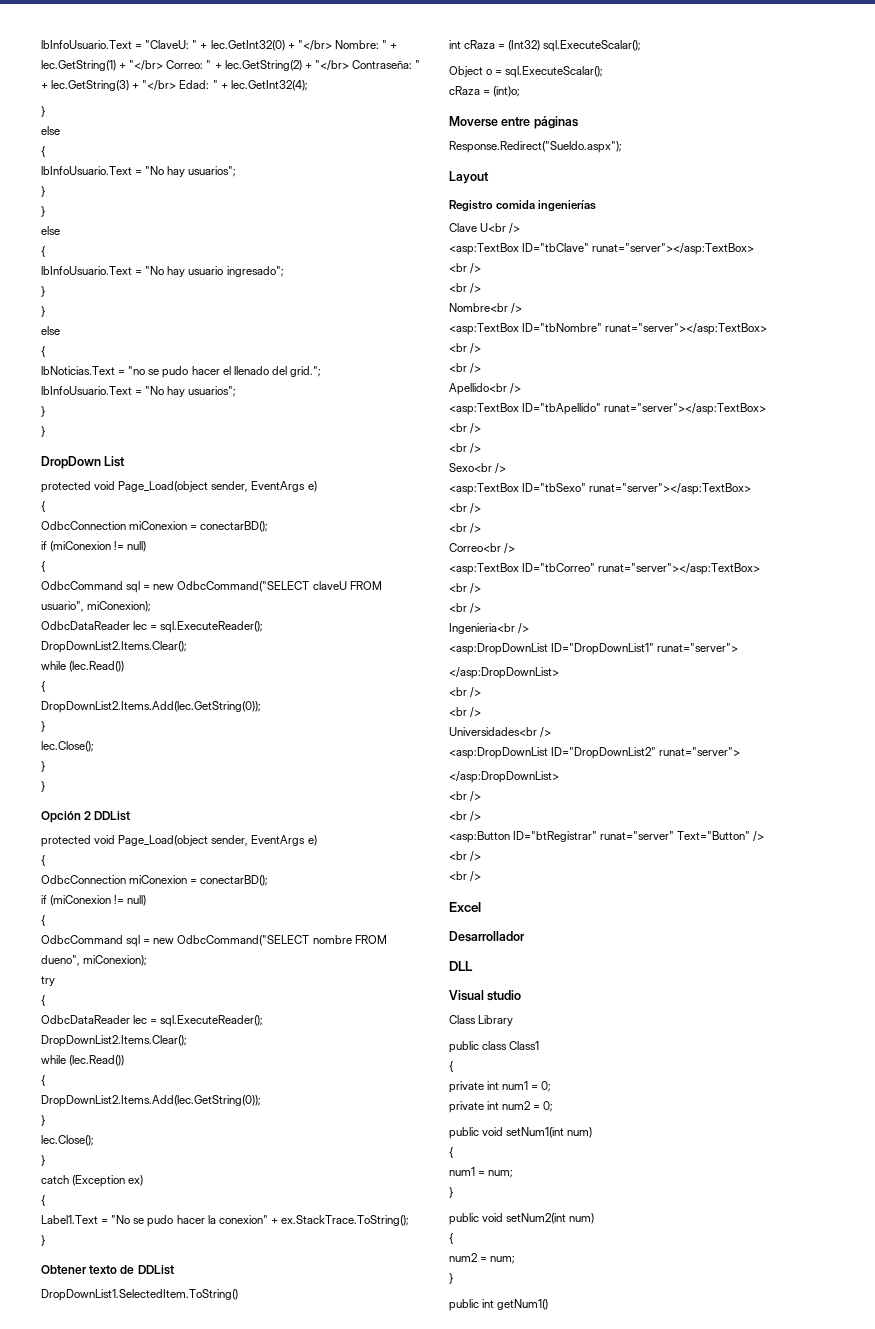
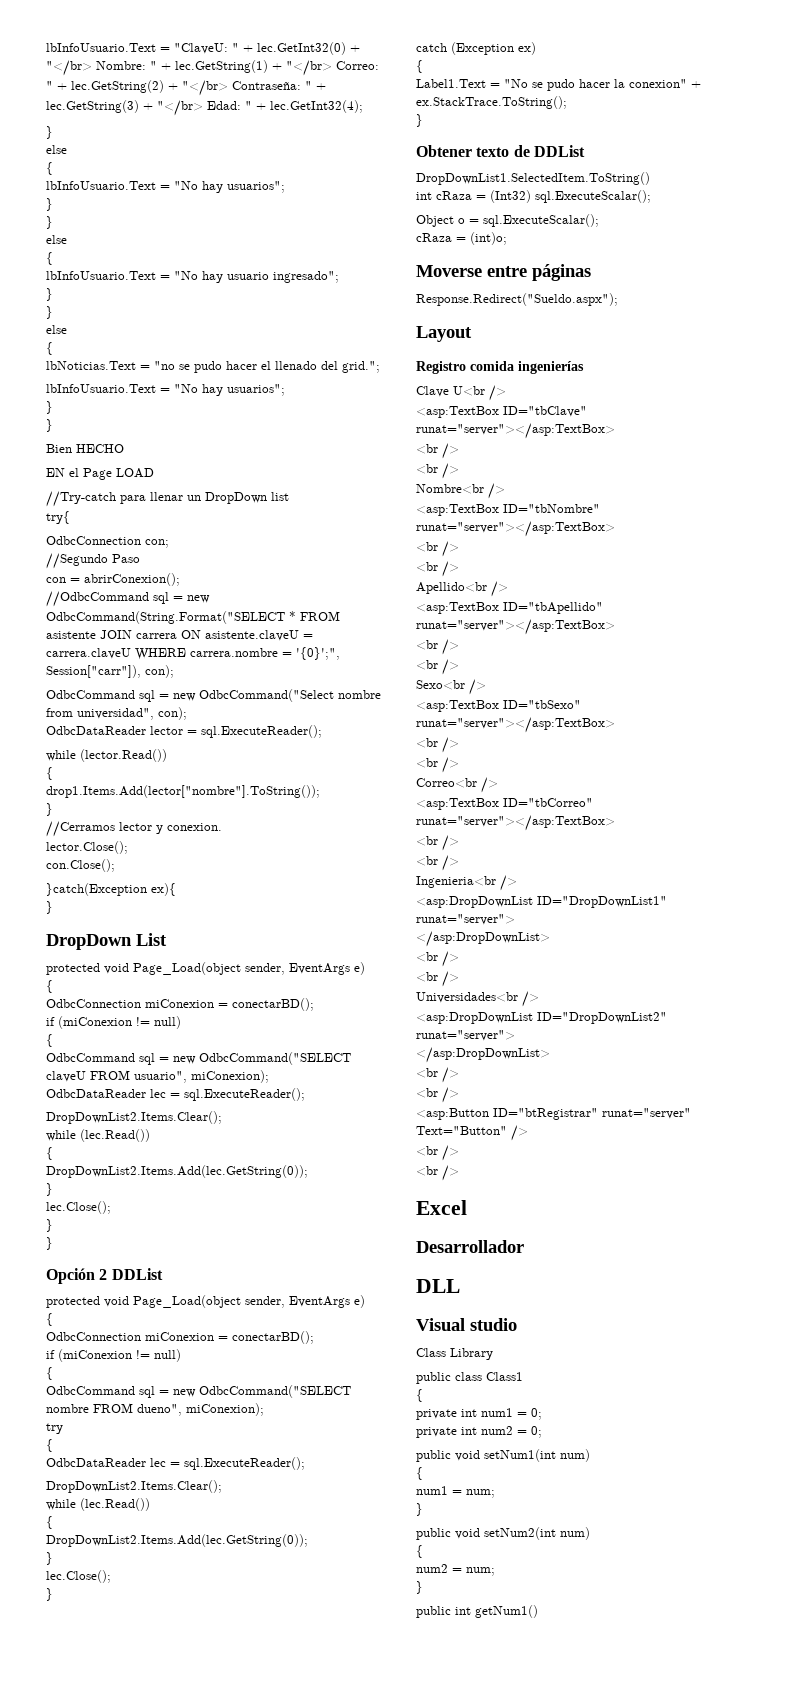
+ Bien HECHO
+ EN el Page LOAD
+ //Try-catch para llenar un DropDown list
+ try{
+ OdbcConnection con;
+ //Segundo Paso
+ con = abrirConexion();
+ //OdbcCommand sql = new OdbcCommand(String.Format("SELECT * FROM asistente JOIN carrera ON asistente.claveU = carrera.claveU WHERE carrera.nombre = '{0}';", Session["carr"]), con);
+ OdbcCommand sql = new OdbcCommand("Select nombre from universidad", con);
+ OdbcDataReader lector = sql.ExecuteReader();
+ while (lector.Read())
+ {
+ drop1.Items.Add(lector["nombre"].ToString());
+ }
+ //Cerramos lector y conexion.
+ lector.Close();
+ con.Close();
+ }catch(Exception ex){
+ }

